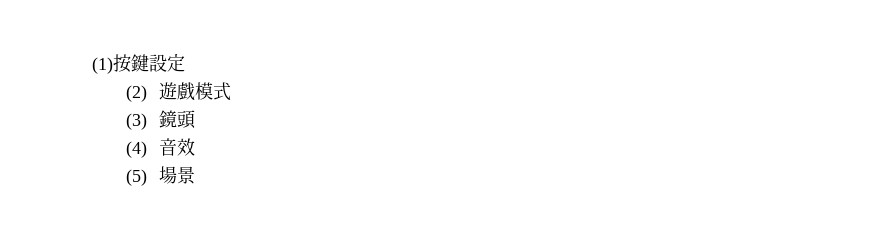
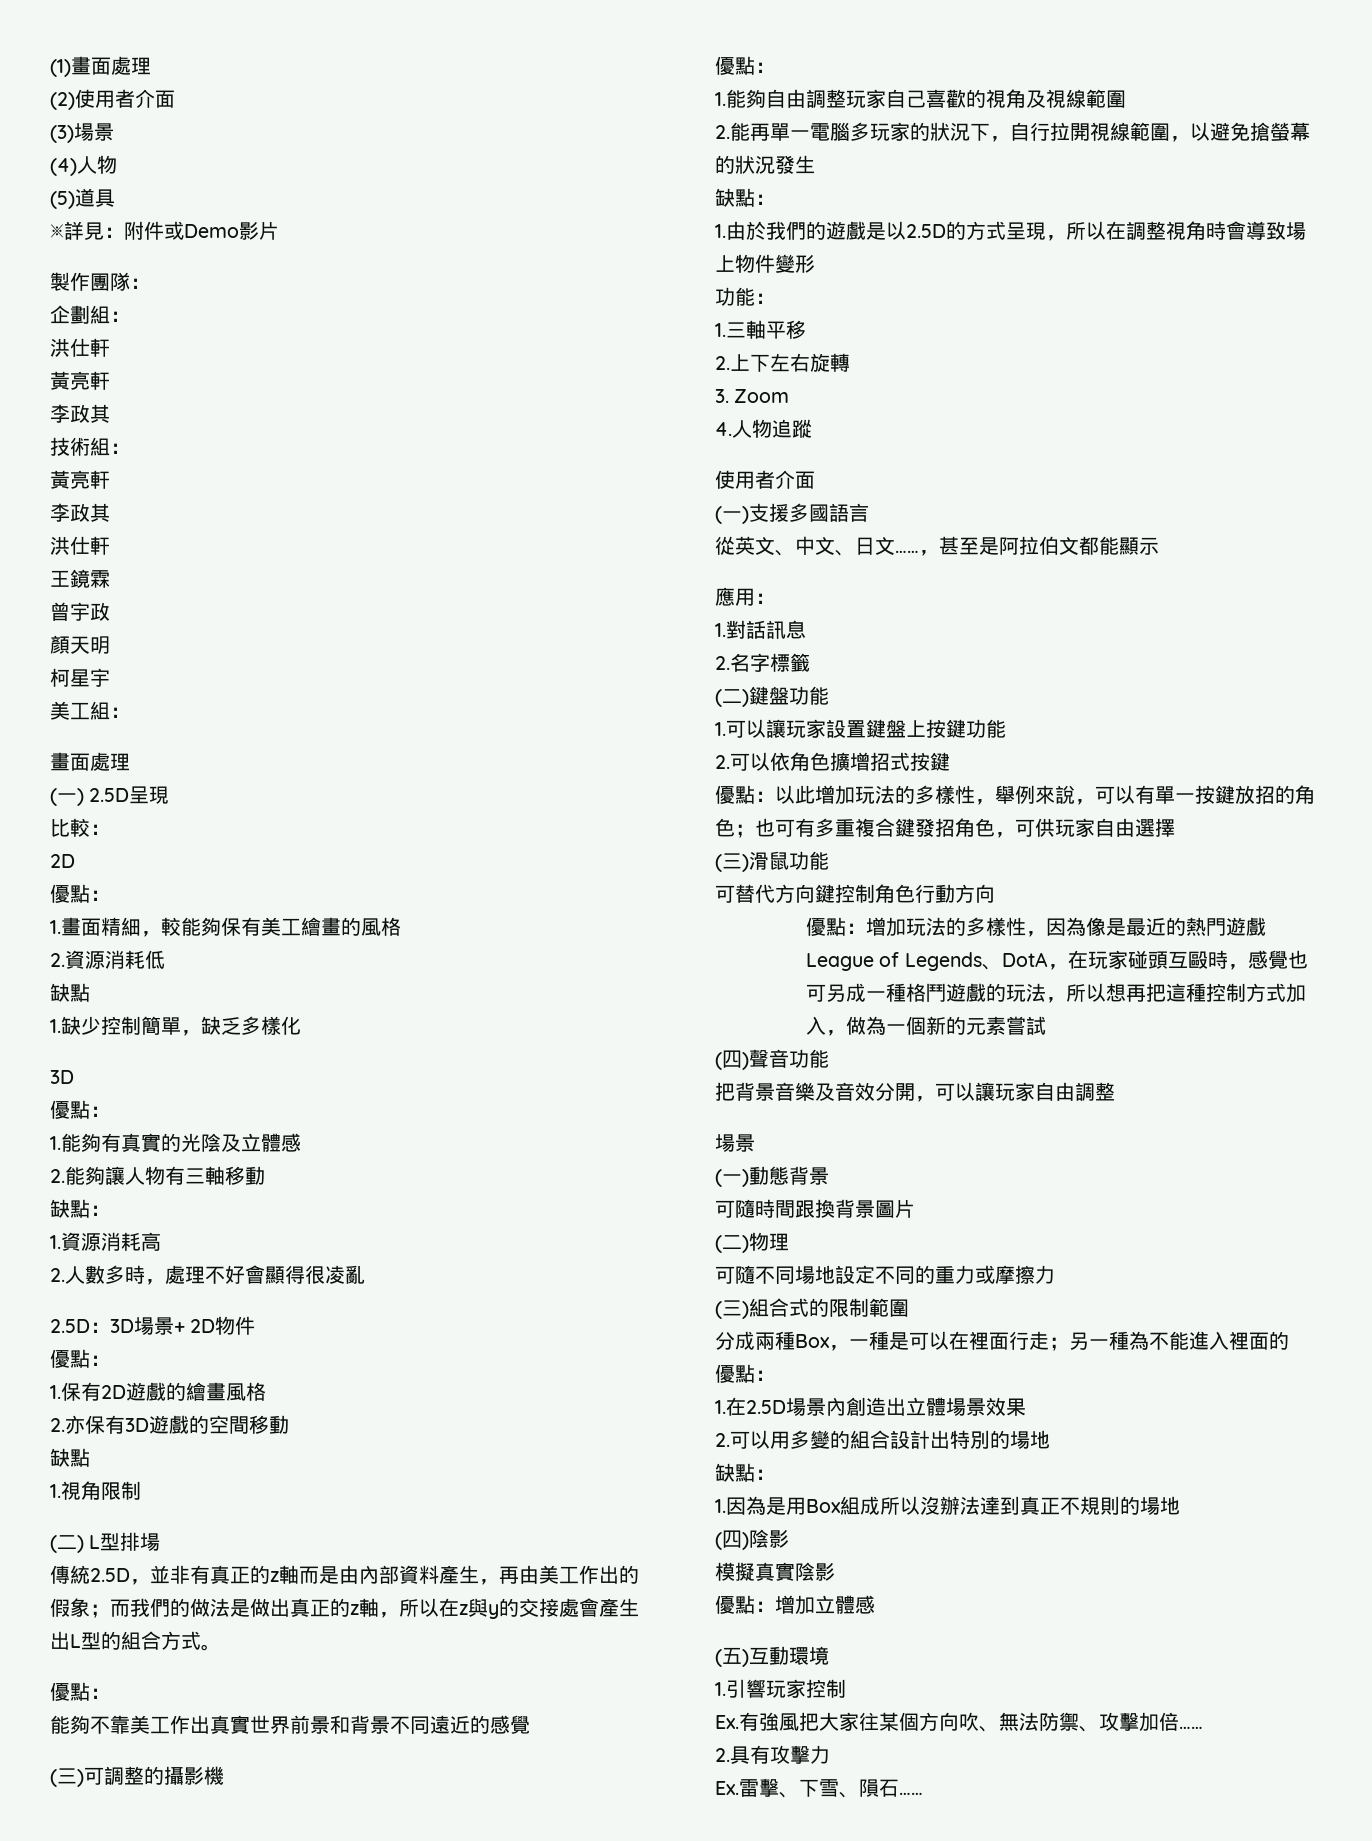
- (1)按鍵設定
- (2)遊戲模式
- (3)鏡頭
- (4)音效
- (5)場景
+ (1)畫面處理
+ (2)使用者介面
+ (3)場景
+ (4)人物
+ (5)道具
+ ※詳見：附件或Demo影片
+ 製作團隊：
+ 企劃組：
+ 洪仕軒
+ 黃亮軒
+ 李政其
+ 技術組：
+ 黃亮軒
+ 李政其
+ 洪仕軒
+ 王鏡霖
+ 曾宇政
+ 顏天明
+ 柯星宇
+ 美工組：
+ 畫面處理
+ (一) 2.5D呈現
+ 比較：
+ 2D
+ 優點：
+ 1.畫面精細，較能夠保有美工繪畫的風格
+ 2.資源消耗低
+ 缺點
+ 1.缺少控制簡單，缺乏多樣化
+ 3D
+ 優點：
+ 1.能夠有真實的光陰及立體感
+ 2.能夠讓人物有三軸移動
+ 缺點：
+ 1.資源消耗高
+ 2.人數多時，處理不好會顯得很凌亂
+ 2.5D：3D場景+ 2D物件
+ 優點：
+ 1.保有2D遊戲的繪畫風格
+ 2.亦保有3D遊戲的空間移動
+ 缺點
+ 1.視角限制
+ (二) L型排場
+ 傳統2.5D，並非有真正的z軸而是由內部資料產生，再由美工作出的假象；而我們的做法是做出真正的z軸，所以在z與y的交接處會產生出L型的組合方式。
+ 優點：
+ 能夠不靠美工作出真實世界前景和背景不同遠近的感覺
+ (三)可調整的攝影機
+ 優點：
+ 1.能夠自由調整玩家自己喜歡的視角及視線範圍
+ 2.能再單一電腦多玩家的狀況下，自行拉開視線範圍，以避免搶螢幕的狀況發生
+ 缺點：
+ 1.由於我們的遊戲是以2.5D的方式呈現，所以在調整視角時會導致場上物件變形
+ 功能：
+ 1.三軸平移
+ 2.上下左右旋轉
+ 3. Zoom
+ 4.人物追蹤
+ 使用者介面
+ (一)支援多國語言
+ 從英文、中文、日文……，甚至是阿拉伯文都能顯示
+ 應用：
+ 1.對話訊息
+ 2.名字標籤
+ (二)鍵盤功能
+ 1.可以讓玩家設置鍵盤上按鍵功能
+ 2.可以依角色擴增招式按鍵
+ 優點：以此增加玩法的多樣性，舉例來說，可以有單一按鍵放招的角色；也可有多重複合鍵發招角色，可供玩家自由選擇
+ (三)滑鼠功能
+ 可替代方向鍵控制角色行動方向
+ 優點：增加玩法的多樣性，因為像是最近的熱門遊戲League of Legends、DotA，在玩家碰頭互毆時，感覺也可另成一種格鬥遊戲的玩法，所以想再把這種控制方式加入，做為一個新的元素嘗試
+ (四)聲音功能
+ 把背景音樂及音效分開，可以讓玩家自由調整
+ 場景
+ (一)動態背景
+ 可隨時間跟換背景圖片
+ (二)物理
+ 可隨不同場地設定不同的重力或摩擦力
+ (三)組合式的限制範圍
+ 分成兩種Box，一種是可以在裡面行走；另一種為不能進入裡面的
+ 優點：
+ 1.在2.5D場景內創造出立體場景效果
+ 2.可以用多變的組合設計出特別的場地
+ 缺點：
+ 1.因為是用Box組成所以沒辦法達到真正不規則的場地
+ (四)陰影
+ 模擬真實陰影
+ 優點：增加立體感
+ (五)互動環境
+ 1.引響玩家控制
+ Ex.有強風把大家往某個方向吹、無法防禦、攻擊加倍……
+ 2.具有攻擊力
+ Ex.雷擊、下雪、隕石……

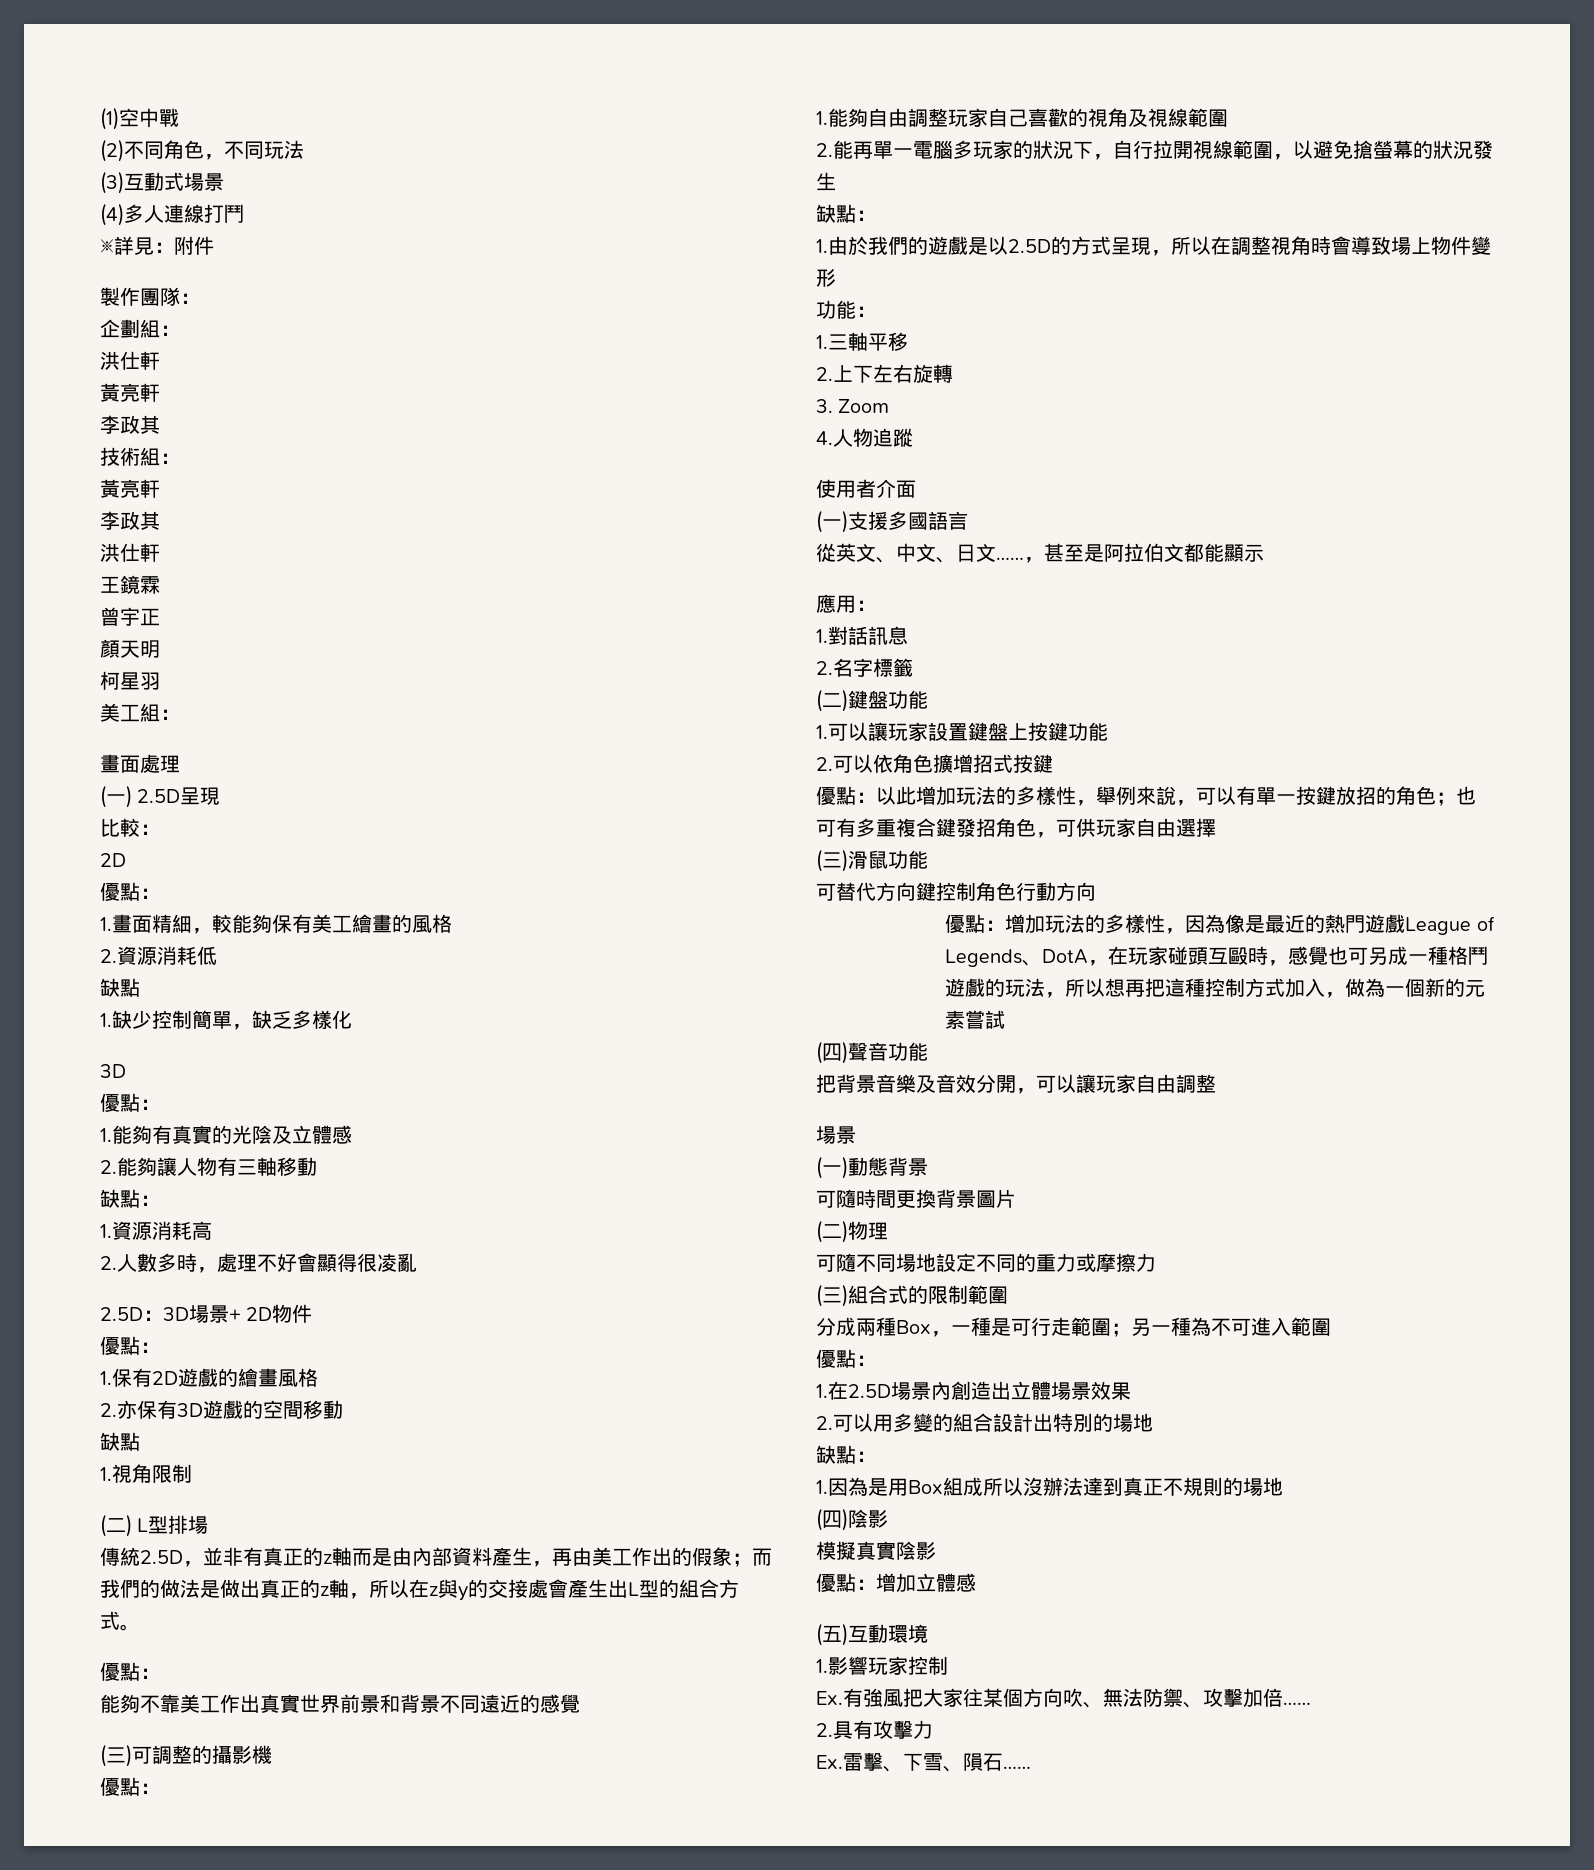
- (1)畫面處理
+ (1)空中戰
- (2)使用者介面
+ (2)不同角色，不同玩法
- (3)場景
+ (3)互動式場景
- (4)人物
- (5)道具
+ (4)多人連線打鬥
- ※詳見：附件或Demo影片
+ ※詳見：附件
- 曾宇政
+ 曾宇正
- 柯星宇
+ 柯星羽
- 可隨時間跟換背景圖片
+ 可隨時間更換背景圖片
- 分成兩種Box，一種是可以在裡面行走；另一種為不能進入裡面的
+ 分成兩種Box，一種是可行走範圍；另一種為不可進入範圍
- 1.引響玩家控制
+ 1.影響玩家控制

